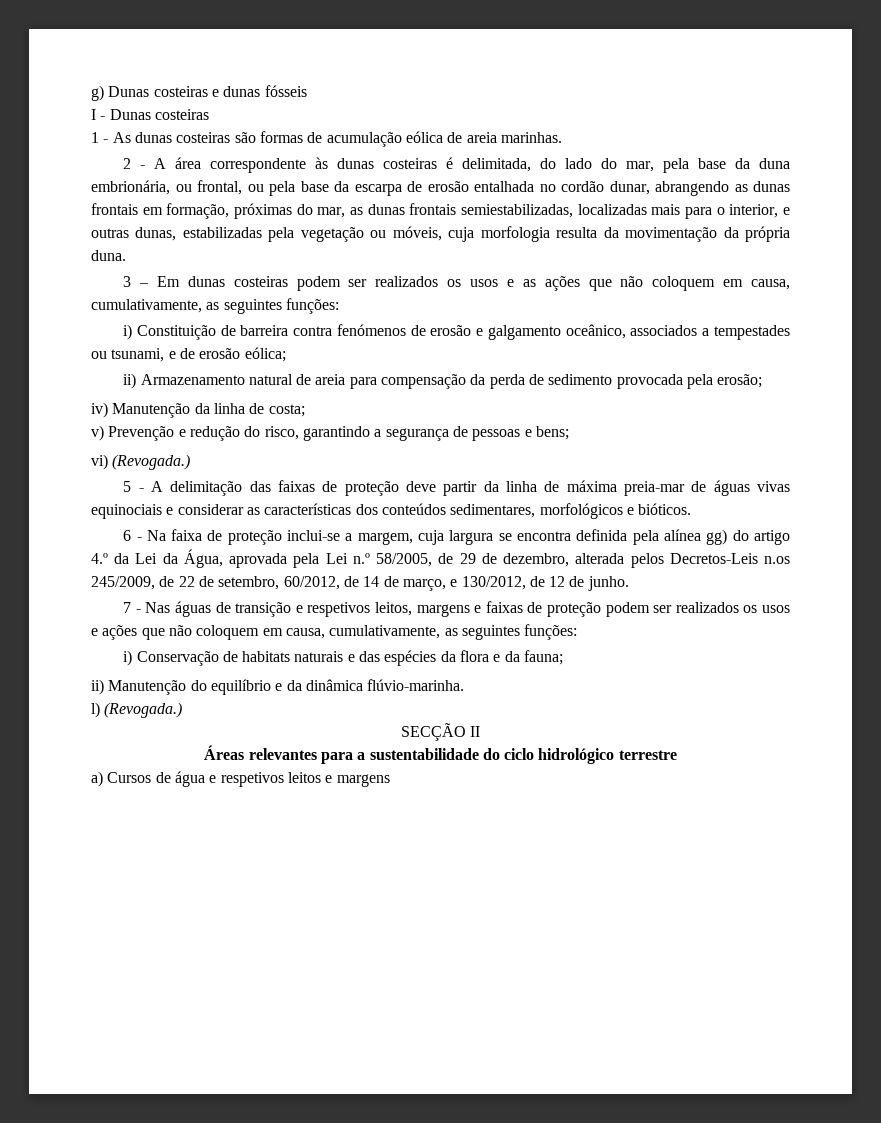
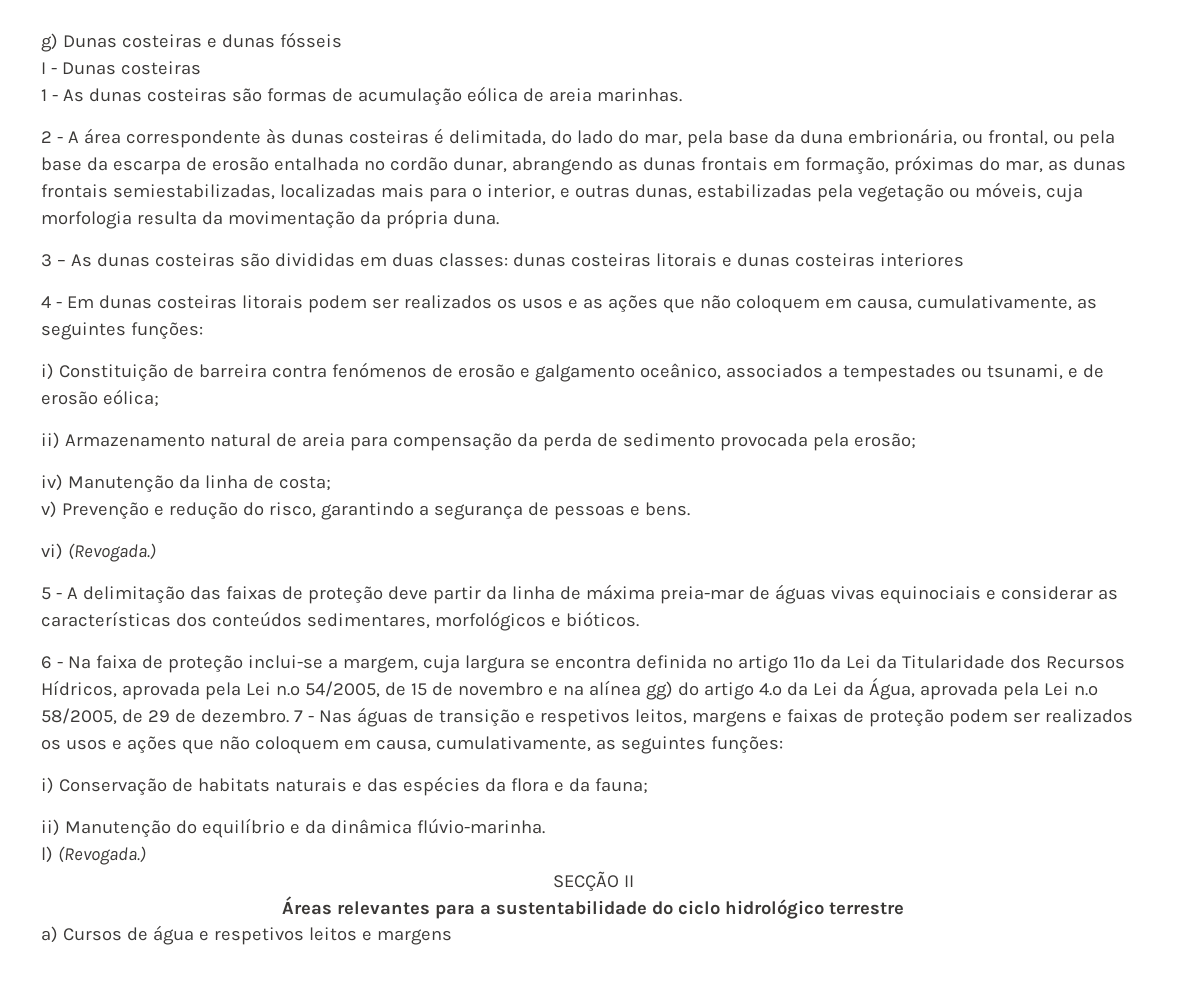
- 3 – Em dunas costeiras podem ser realizados os usos e as ações que não coloquem em causa, cumulativamente, as seguintes funções:
+ 3 – As dunas costeiras são divididas em duas classes: dunas costeiras litorais e dunas costeiras interiores
+ 4 - Em dunas costeiras litorais podem ser realizados os usos e as ações que não coloquem em causa, cumulativamente, as seguintes funções:
- v) Prevenção e redução do risco, garantindo a segurança de pessoas e bens;
+ v) Prevenção e redução do risco, garantindo a segurança de pessoas e bens.
- 6 - Na faixa de proteção inclui-se a margem, cuja largura se encontra definida pela alínea gg) do artigo 4.º da Lei da Água, aprovada pela Lei n.º 58/2005, de 29 de dezembro, alterada pelos Decretos-Leis n.os 245/2009, de 22 de setembro, 60/2012, de 14 de março, e 130/2012, de 12 de junho.
- 7 - Nas águas de transição e respetivos leitos, margens e faixas de proteção podem ser realizados os usos e ações que não coloquem em causa, cumulativamente, as seguintes funções:
+ 6 - Na faixa de proteção inclui-se a margem, cuja largura se encontra definida no artigo 11º da Lei da Titularidade dos Recursos Hídricos, aprovada pela Lei n.º 54/2005, de 15 de novembro e na alínea gg) do artigo 4.º da Lei da Água, aprovada pela Lei n.º 58/2005, de 29 de dezembro. 7 - Nas águas de transição e respetivos leitos, margens e faixas de proteção podem ser realizados os usos e ações que não coloquem em causa, cumulativamente, as seguintes funções:

